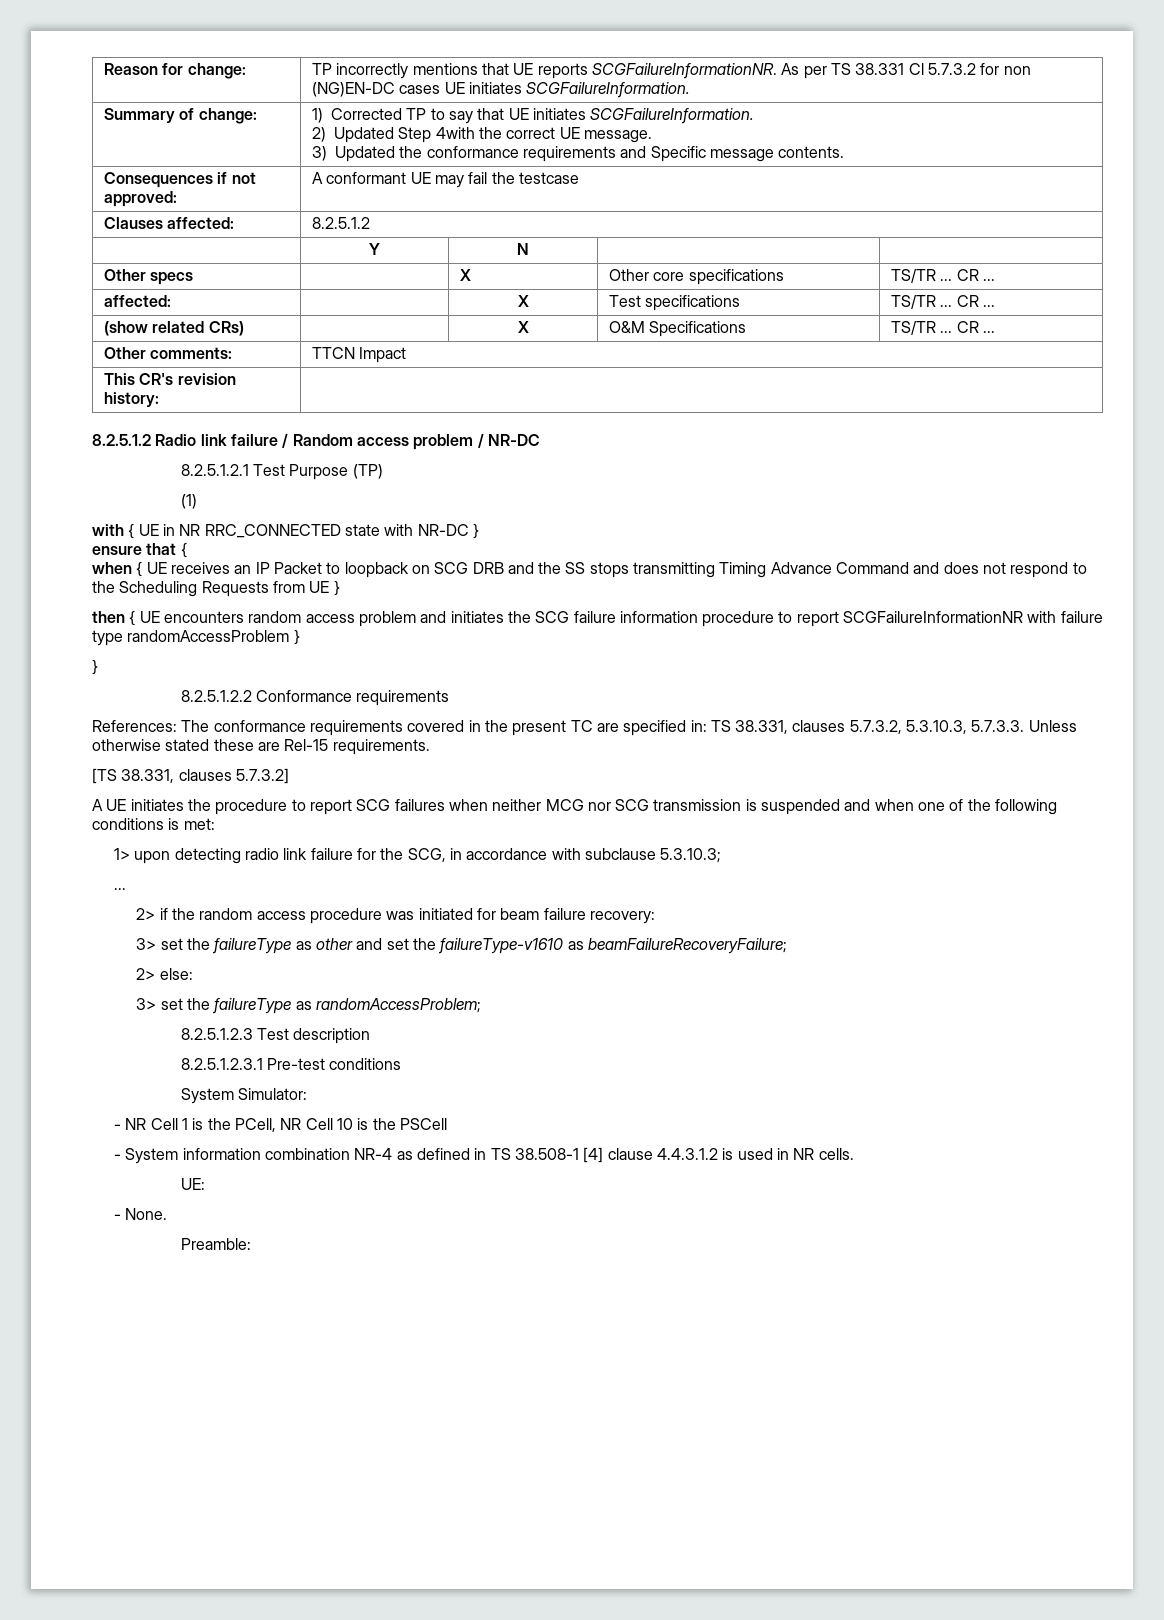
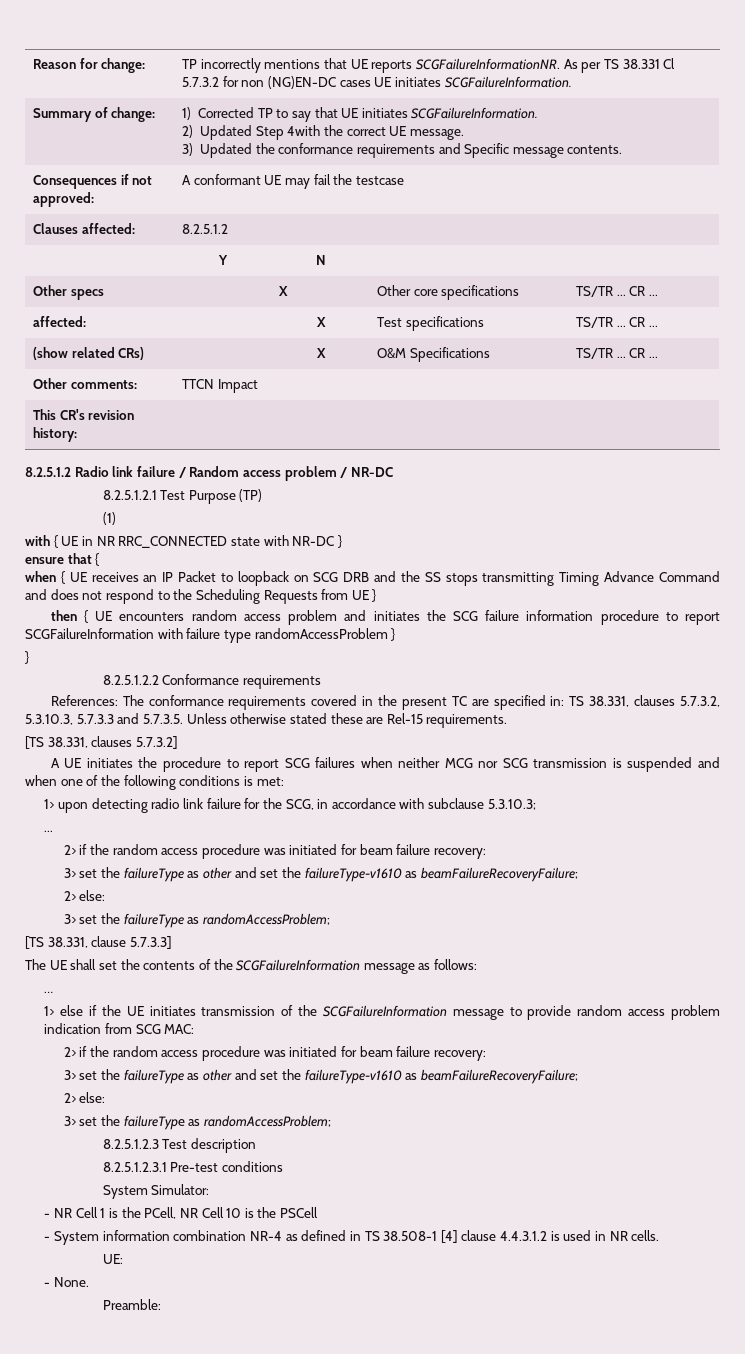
- then { UE encounters random access problem and initiates the SCG failure information procedure to report SCGFailureInformationNR with failure type randomAccessProblem }
+ then { UE encounters random access problem and initiates the SCG failure information procedure to report SCGFailureInformation with failure type randomAccessProblem }
- References: The conformance requirements covered in the present TC are specified in: TS 38.331, clauses 5.7.3.2, 5.3.10.3, 5.7.3.3. Unless otherwise stated these are Rel-15 requirements.
+ References: The conformance requirements covered in the present TC are specified in: TS 38.331, clauses 5.7.3.2, 5.3.10.3, 5.7.3.3 and 5.7.3.5. Unless otherwise stated these are Rel-15 requirements.
+ [TS 38.331, clause 5.7.3.3]
+ The UE shall set the contents of the SCGFailureInformation message as follows:
+ …
+ 1> else if the UE initiates transmission of the SCGFailureInformation message to provide random access problem indication from SCG MAC:
+ 2> if the random access procedure was initiated for beam failure recovery:
+ 3> set the failureType as other and set the failureType-v1610 as beamFailureRecoveryFailure;
+ 2> else:
+ 3> set the failureType as randomAccessProblem;

